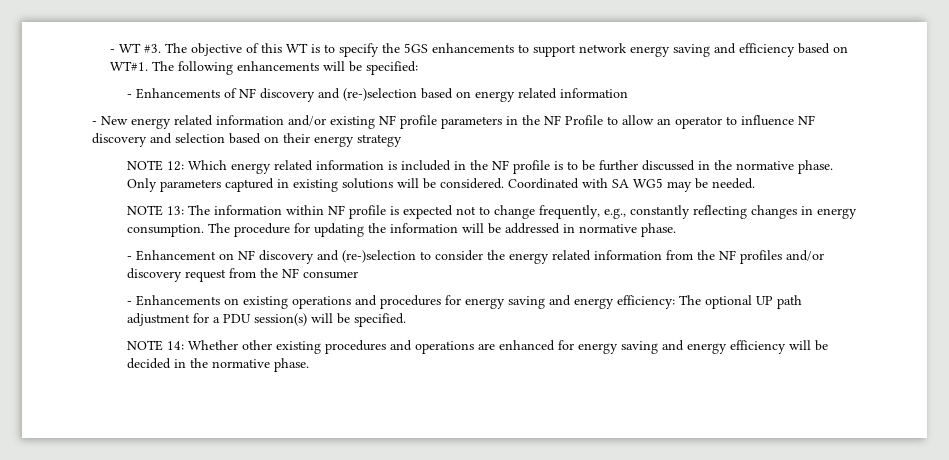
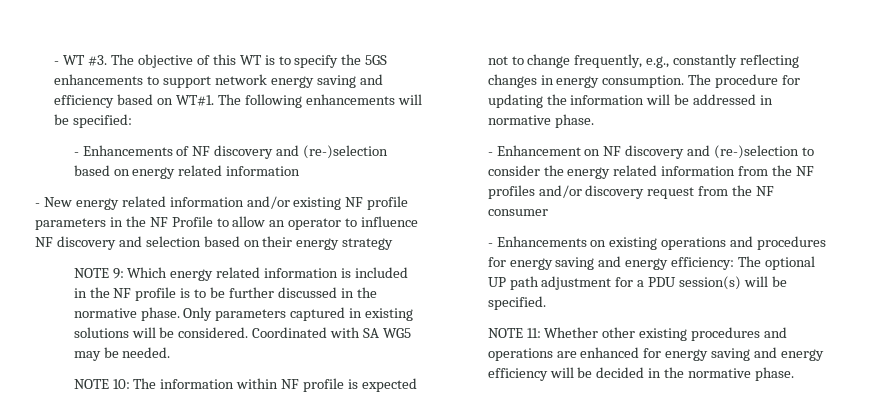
- NOTE 12: Which energy related information is included in the NF profile is to be further discussed in the normative phase.
+ NOTE 9: Which energy related information is included in the NF profile is to be further discussed in the normative phase.
- NOTE 13: The information within NF profile is expected not to change frequently, e.g., constantly reflecting changes in energy consumption.
+ NOTE 10: The information within NF profile is expected not to change frequently, e.g., constantly reflecting changes in energy consumption.
- NOTE 14: Whether other existing procedures and operations are enhanced for energy saving and energy efficiency will be decided in the normative phase.
+ NOTE 11: Whether other existing procedures and operations are enhanced for energy saving and energy efficiency will be decided in the normative phase.

